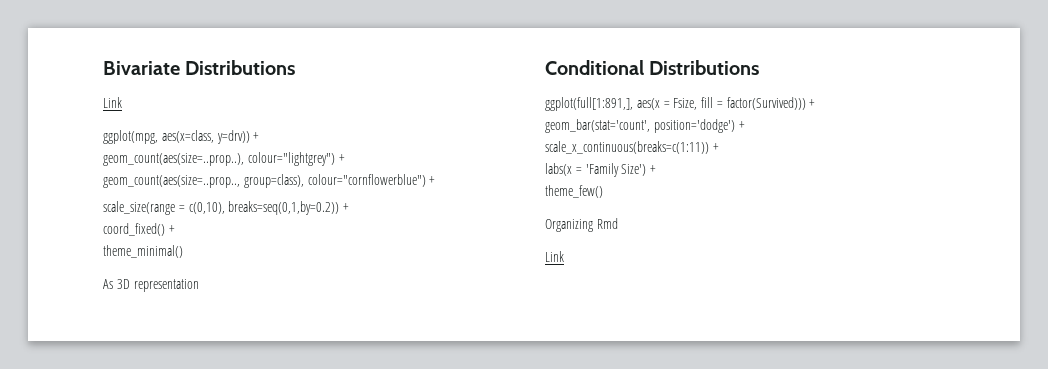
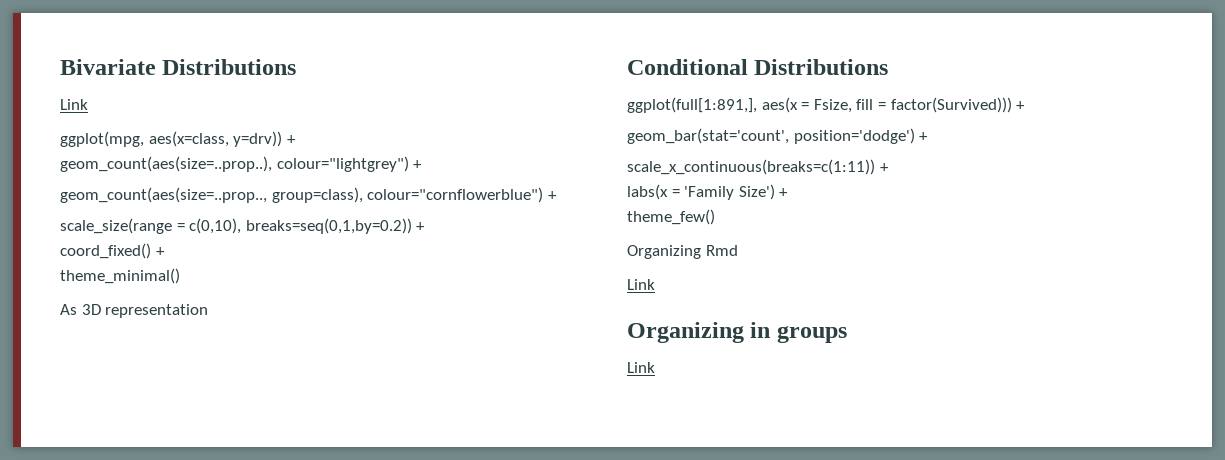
+ Organizing in groups
+ Link

